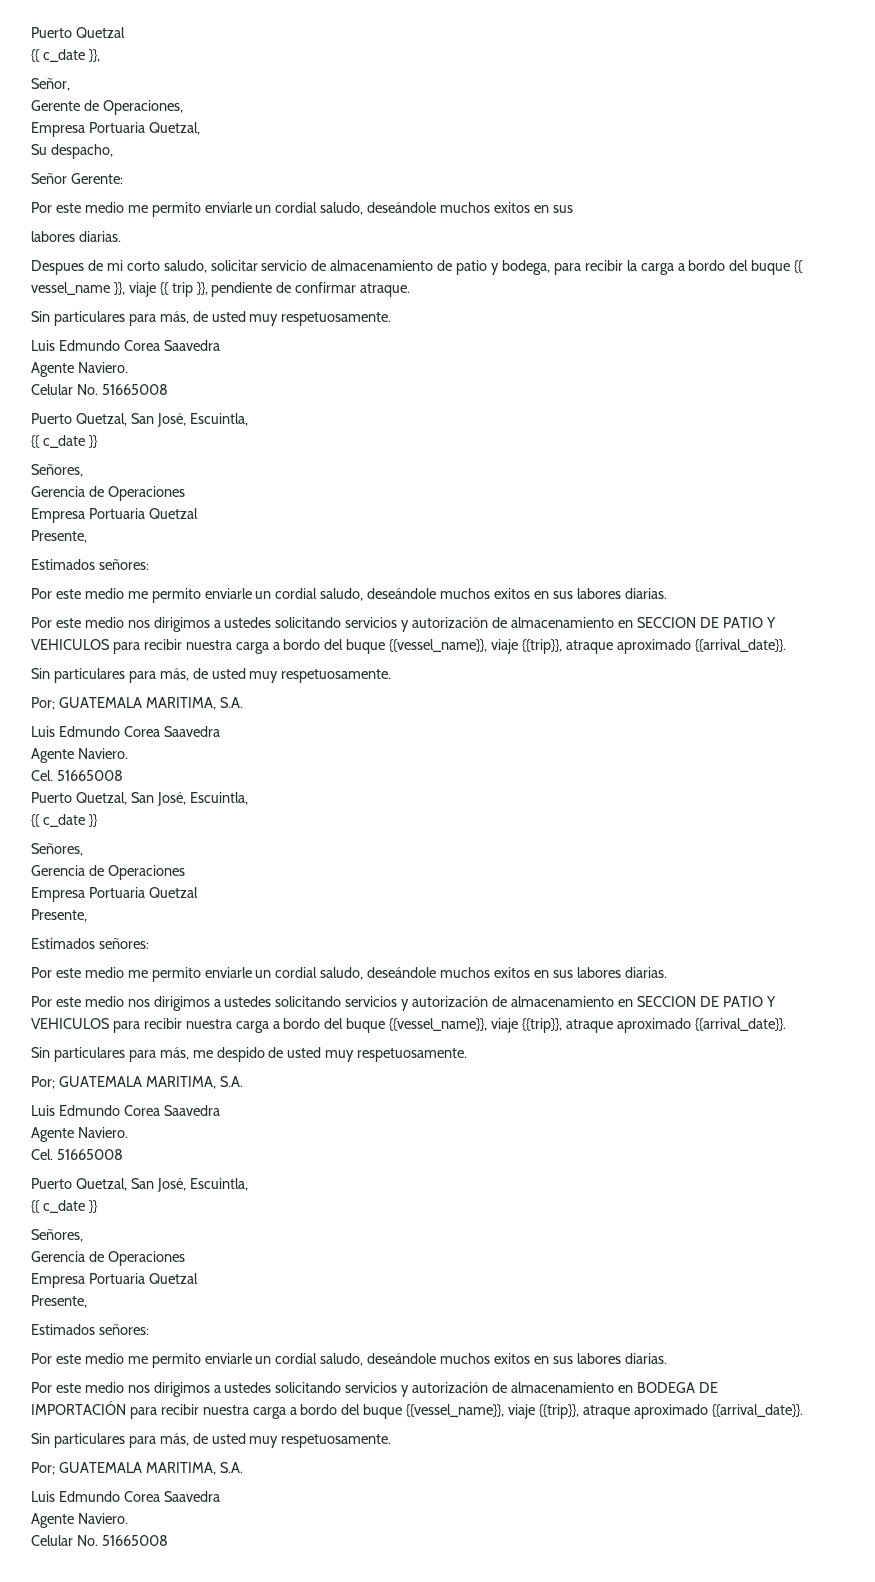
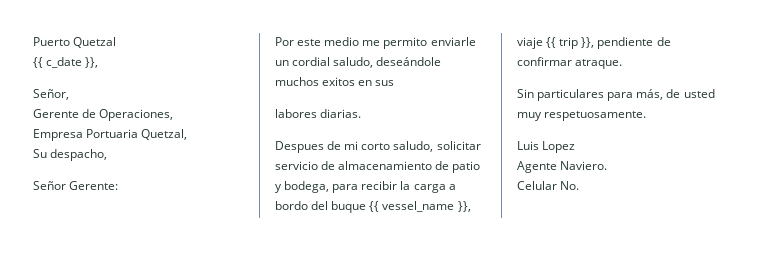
  Despues de mi corto saludo, solicitar servicio de almacenamiento de patio y bodega, para recibir la carga a bordo del buque {{ vessel_name }}, viaje {{ trip }}, pendiente de confirmar atraque.
  Sin particulares para más, de usted muy respetuosamente.
- Luis Edmundo Corea Saavedra
+ Luis Lopez
  Agente Naviero.
- Celular No. 51665008
- Puerto Quetzal, San José, Escuintla,
- {{ c_date }}
- Señores,
- Gerencia de Operaciones
- Empresa Portuaria Quetzal
- Presente,
- Estimados señores:
- Por este medio me permito enviarle un cordial saludo, deseándole muchos exitos en sus labores diarias.
- Por este medio nos dirigimos a ustedes solicitando servicios y autorización de almacenamiento en SECCION DE PATIO Y VEHICULOS para recibir nuestra carga a bordo del buque {{vessel_name}}, viaje {{trip}}, atraque aproximado {{arrival_date}}.
- Sin particulares para más, de usted muy respetuosamente.
- Por; GUATEMALA MARITIMA, S.A.
- Luis Edmundo Corea Saavedra
- Agente Naviero.
- Cel. 51665008
- Puerto Quetzal, San José, Escuintla,
- {{ c_date }}
- Señores,
- Gerencia de Operaciones
- Empresa Portuaria Quetzal
- Presente,
- Estimados señores:
- Por este medio me permito enviarle un cordial saludo, deseándole muchos exitos en sus labores diarias.
- Por este medio nos dirigimos a ustedes solicitando servicios y autorización de almacenamiento en SECCION DE PATIO Y VEHICULOS para recibir nuestra carga a bordo del buque {{vessel_name}}, viaje {{trip}}, atraque aproximado {{arrival_date}}.
- Sin particulares para más, me despido de usted muy respetuosamente.
- Por; GUATEMALA MARITIMA, S.A.
- Luis Edmundo Corea Saavedra
- Agente Naviero.
- Cel. 51665008
- Puerto Quetzal, San José, Escuintla,
- {{ c_date }}
- Señores,
- Gerencia de Operaciones
- Empresa Portuaria Quetzal
- Presente,
- Estimados señores:
- Por este medio me permito enviarle un cordial saludo, deseándole muchos exitos en sus labores diarias.
- Por este medio nos dirigimos a ustedes solicitando servicios y autorización de almacenamiento en BODEGA DE IMPORTACIÓN para recibir nuestra carga a bordo del buque {{vessel_name}}, viaje {{trip}}, atraque aproximado {{arrival_date}}.
- Sin particulares para más, de usted muy respetuosamente.
- Por; GUATEMALA MARITIMA, S.A.
- Luis Edmundo Corea Saavedra
- Agente Naviero.
- Celular No. 51665008
+ Celular No.

